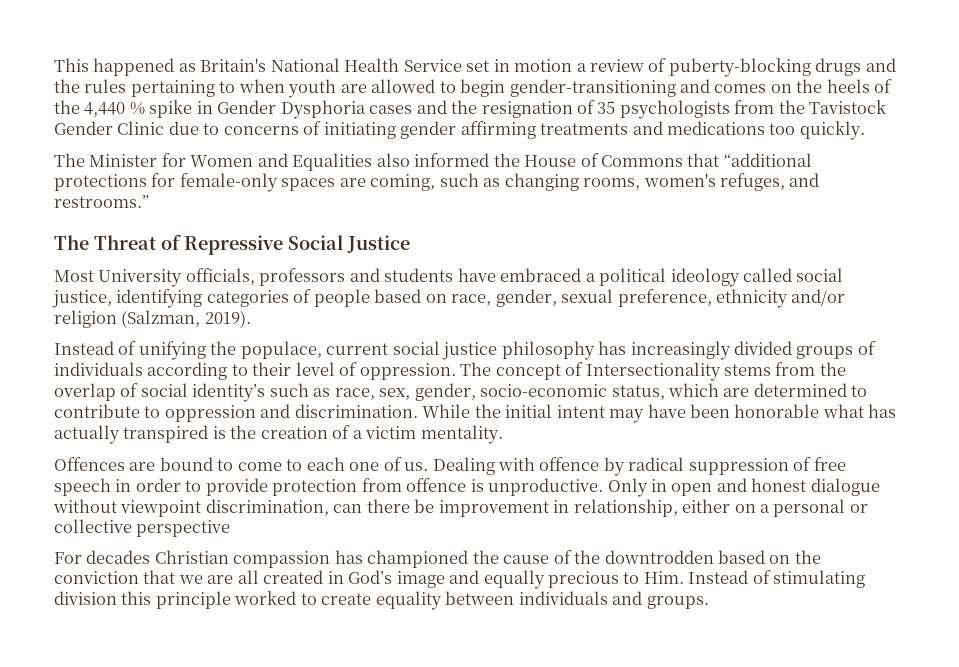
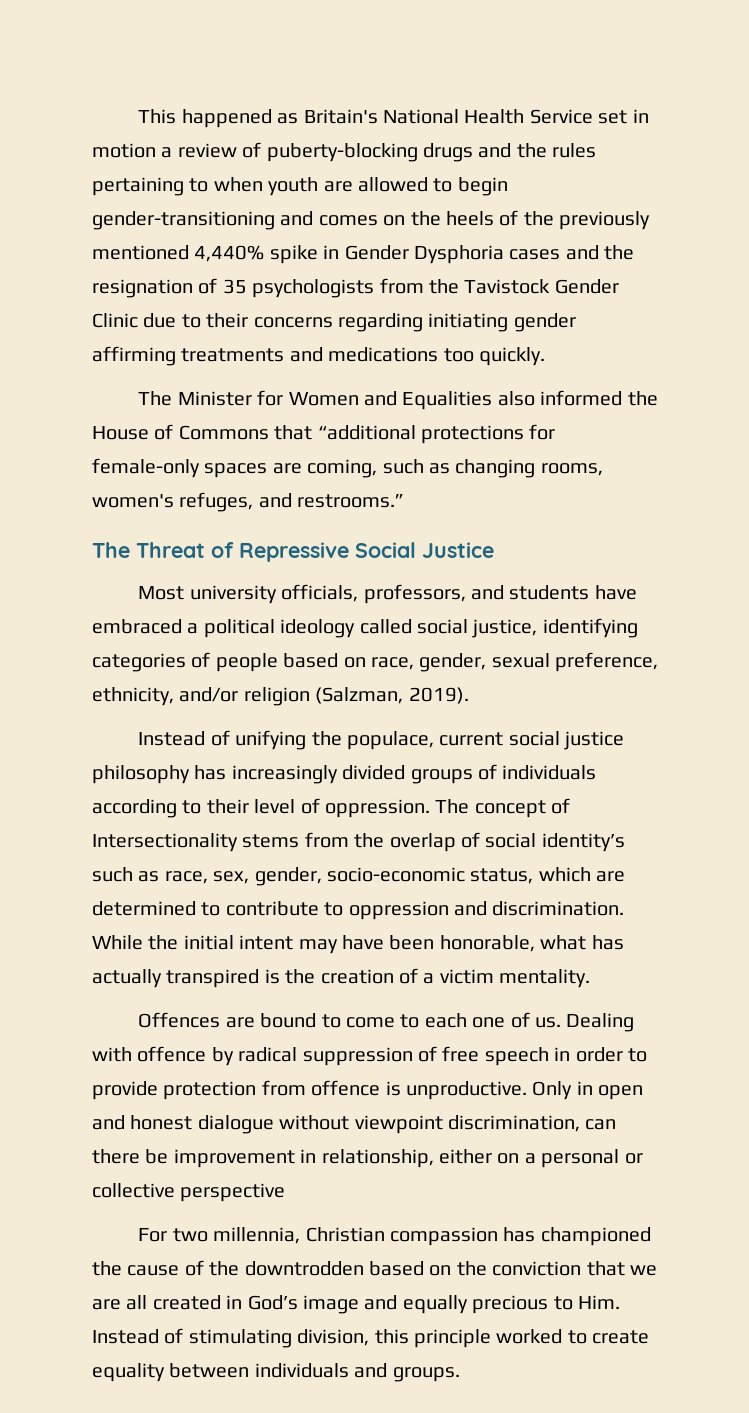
- This happened as Britain's National Health Service set in motion a review of puberty-blocking drugs and the rules pertaining to when youth are allowed to begin gender-transitioning and comes on the heels of the 4,440 % spike in Gender Dysphoria cases and the resignation of 35 psychologists from the Tavistock Gender Clinic due to concerns of initiating gender affirming treatments and medications too quickly.
+ This happened as Britain's National Health Service set in motion a review of puberty-blocking drugs and the rules pertaining to when youth are allowed to begin gender-transitioning and comes on the heels of the previously mentioned 4,440% spike in Gender Dysphoria cases and the resignation of 35 psychologists from the Tavistock Gender Clinic due to their concerns regarding initiating gender affirming treatments and medications too quickly.
- Most University officials, professors and students have embraced a political ideology called social justice, identifying categories of people based on race, gender, sexual preference, ethnicity and/or religion (Salzman, 2019).
+ Most university officials, professors, and students have embraced a political ideology called social justice, identifying categories of people based on race, gender, sexual preference, ethnicity, and/or religion (Salzman, 2019).
- While the initial intent may have been honorable what has actually transpired is the creation of a victim mentality.
+ While the initial intent may have been honorable, what has actually transpired is the creation of a victim mentality.
- For decades Christian compassion has championed the cause of the downtrodden based on the conviction that we are all created in God’s image and equally precious to Him. Instead of stimulating division this principle worked to create equality between individuals and groups.
+ For two millennia, Christian compassion has championed the cause of the downtrodden based on the conviction that we are all created in God’s image and equally precious to Him. Instead of stimulating division, this principle worked to create equality between individuals and groups.

